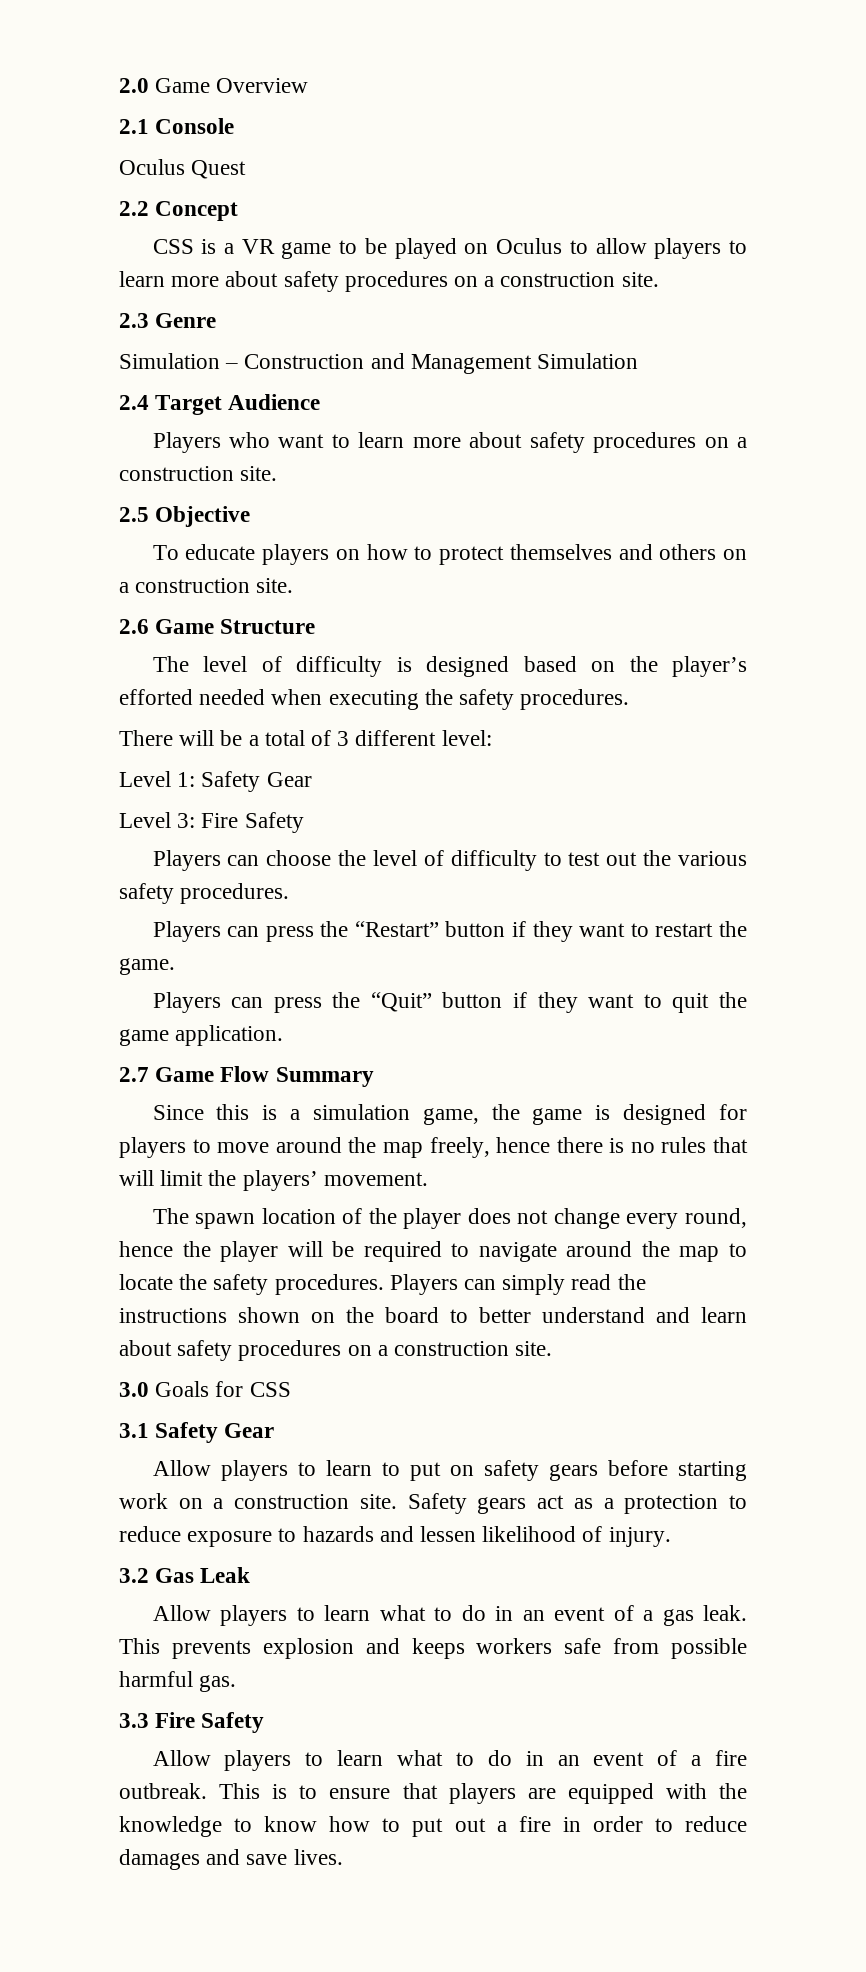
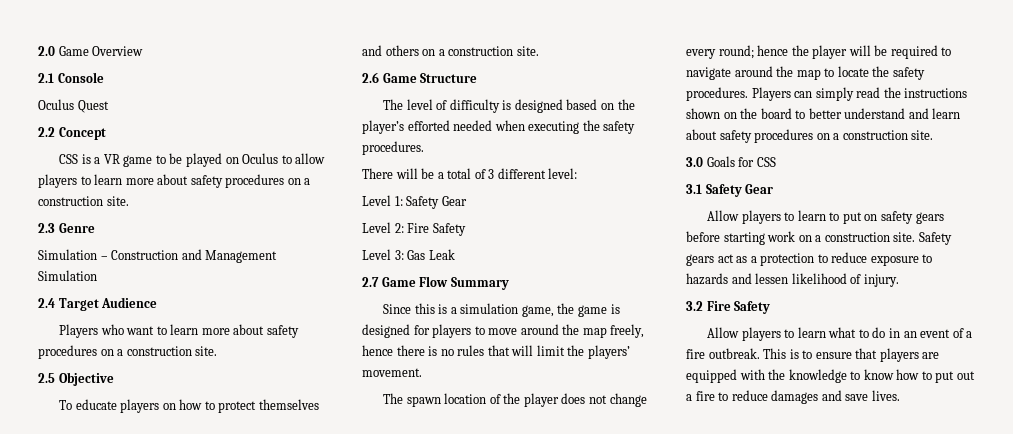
- Level 3: Fire Safety
- Players can choose the level of difficulty to test out the various safety procedures.
- Players can press the “Restart” button if they want to restart the game.
- Players can press the “Quit” button if they want to quit the game application.
+ Level 2: Fire Safety
+ Level 3: Gas Leak
- The spawn location of the player does not change every round, hence the player will be required to navigate around the map to locate the safety procedures.
+ The spawn location of the player does not change every round; hence the player will be required to navigate around the map to locate the safety procedures.
- 3.2 Gas Leak
- Allow players to learn what to do in an event of a gas leak. This prevents explosion and keeps workers safe from possible harmful gas.
- 3.3 Fire Safety
+ 3.2 Fire Safety
- This is to ensure that players are equipped with the knowledge to know how to put out a fire in order to reduce damages and save lives.
+ This is to ensure that players are equipped with the knowledge to know how to put out a fire to reduce damages and save lives.

